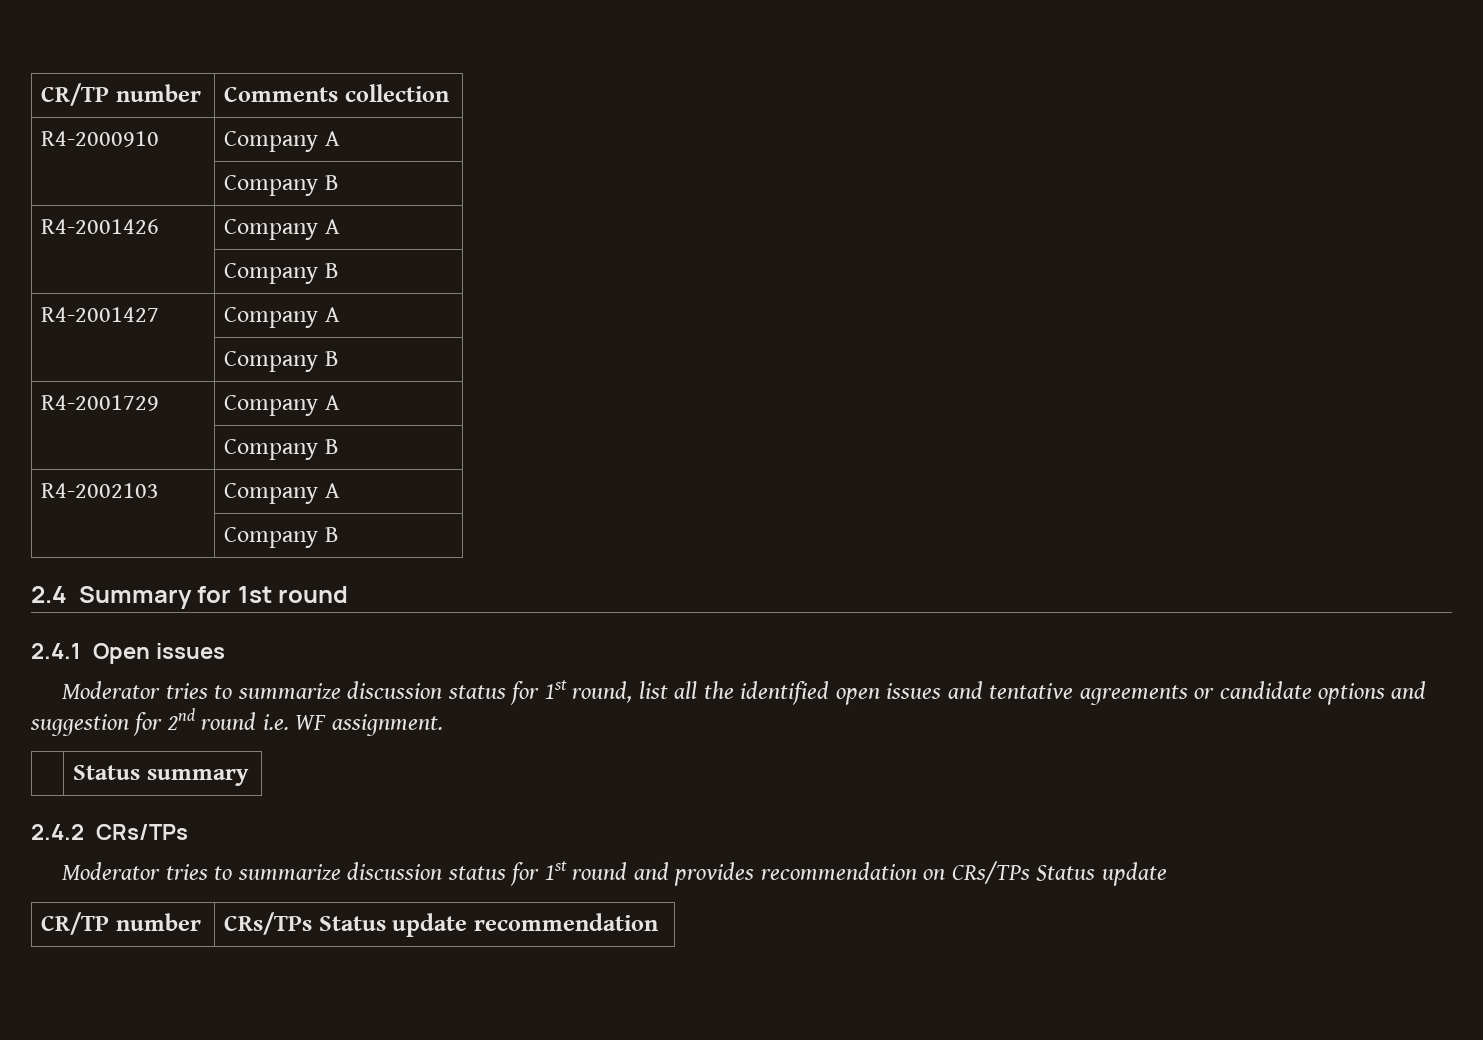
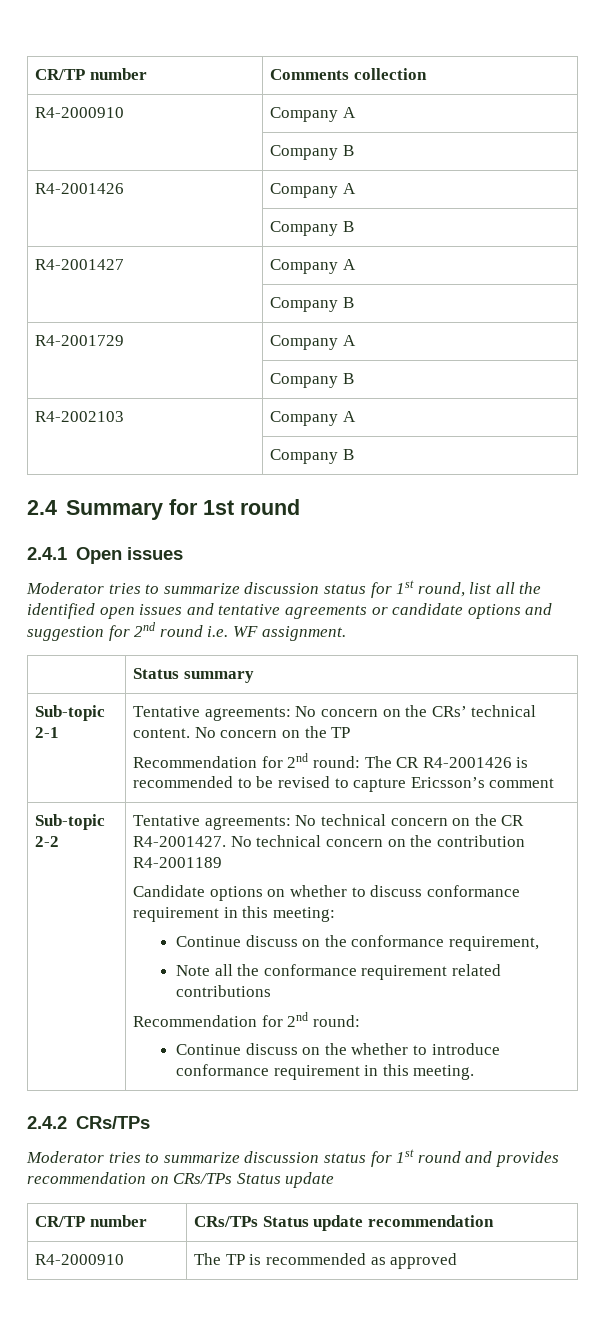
+ Sub-topic 2-1 | Tentative agreements: No concern on the CRs’ technical content. No concern on the TP
+ Recommendation for 2nd round: The CR R4-2001426 is recommended to be revised to capture Ericsson’s comment
+ Sub-topic 2-2 | Tentative agreements: No technical concern on the CR R4-2001427. No technical concern on the contribution R4-2001189
+ Candidate options on whether to discuss conformance requirement in this meeting:
+ Continue discuss on the conformance requirement,
+ Note all the conformance requirement related contributions
+ Recommendation for 2nd round:
+ Continue discuss on the whether to introduce conformance requirement in this meeting.
+ R4-2000910 | The TP is recommended as approved

